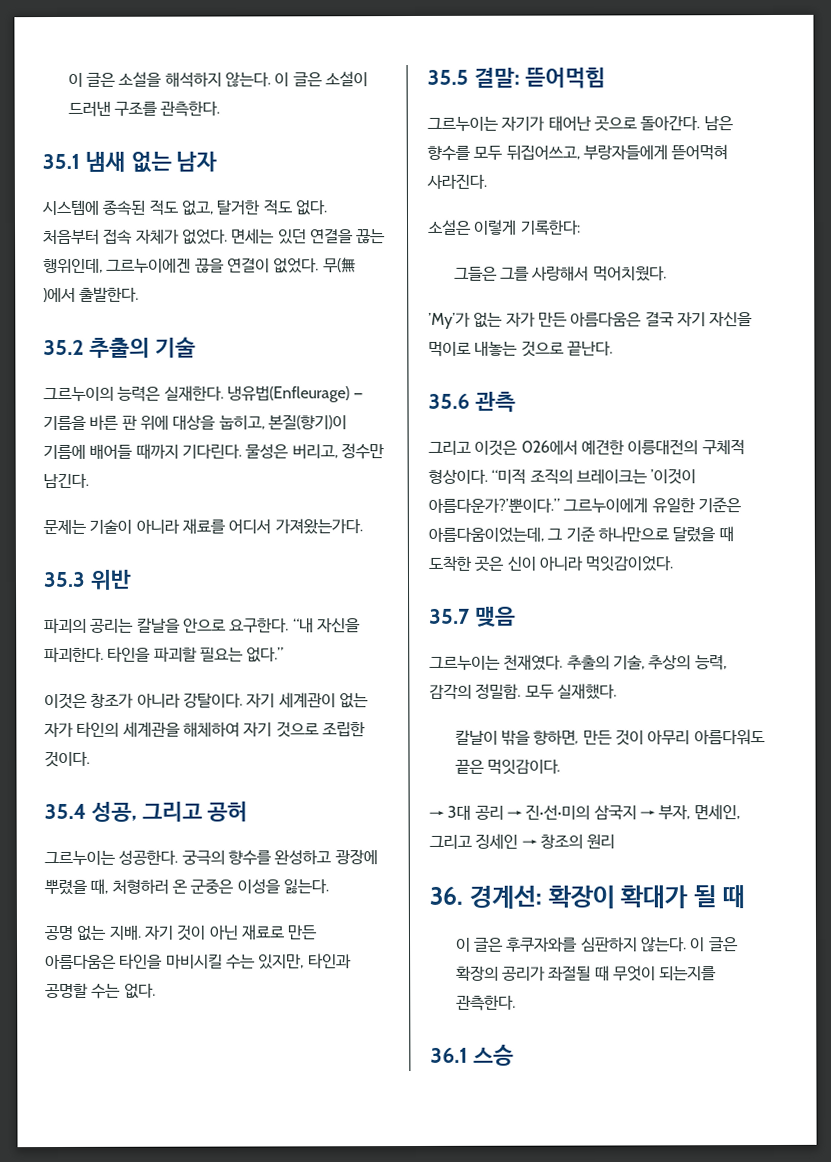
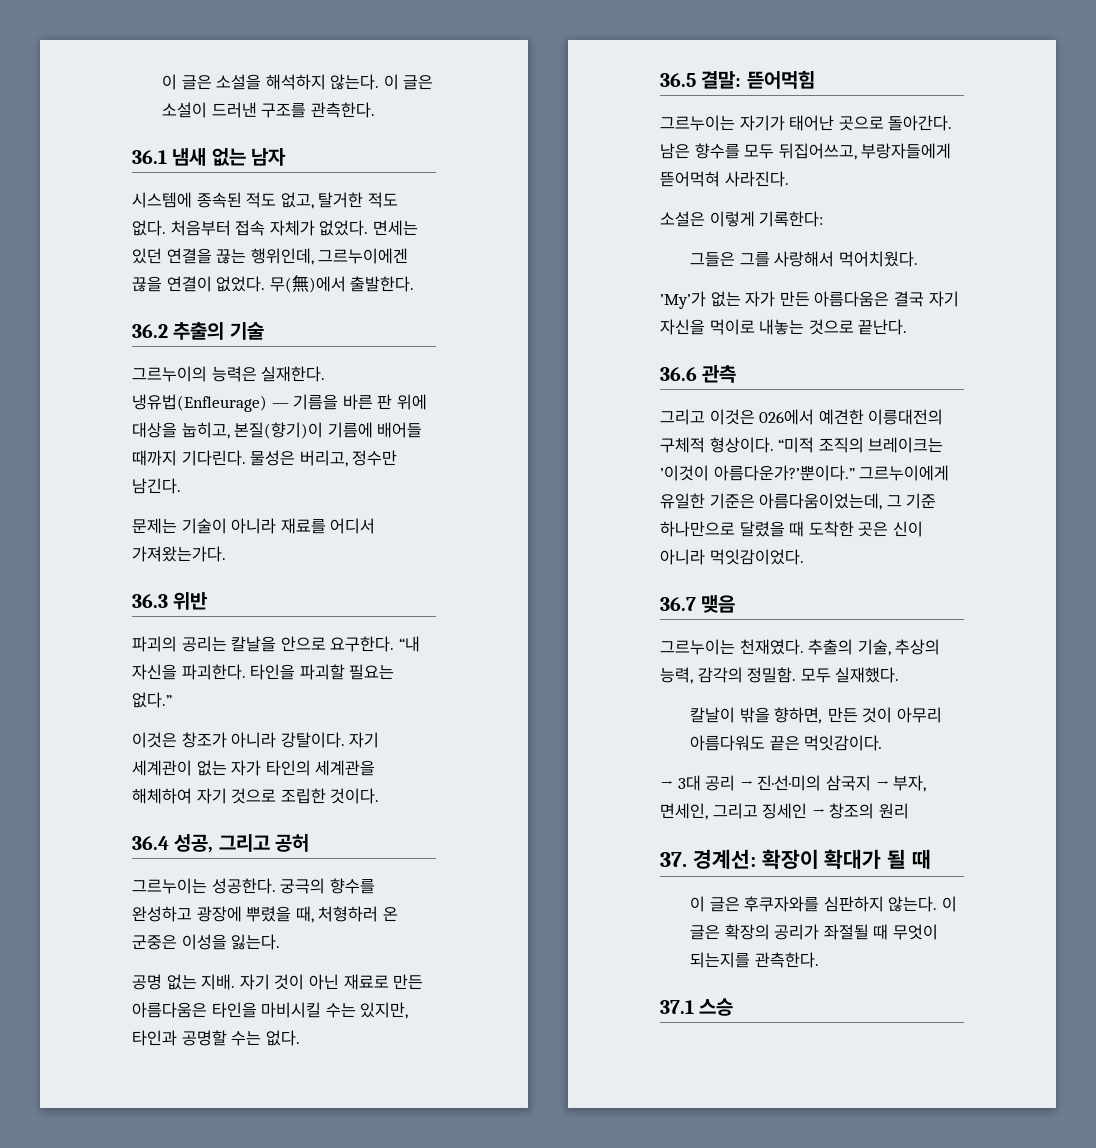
- 35.1 냄새 없는 남자
+ 36.1 냄새 없는 남자
- 35.2 추출의 기술
+ 36.2 추출의 기술
- 35.3 위반
+ 36.3 위반
- 35.4 성공, 그리고 공허
+ 36.4 성공, 그리고 공허
- 35.5 결말: 뜯어먹힘
+ 36.5 결말: 뜯어먹힘
- 35.6 관측
+ 36.6 관측
- 35.7 맺음
+ 36.7 맺음
- 36. 경계선: 확장이 확대가 될 때
+ 37. 경계선: 확장이 확대가 될 때
- 36.1 스승
+ 37.1 스승

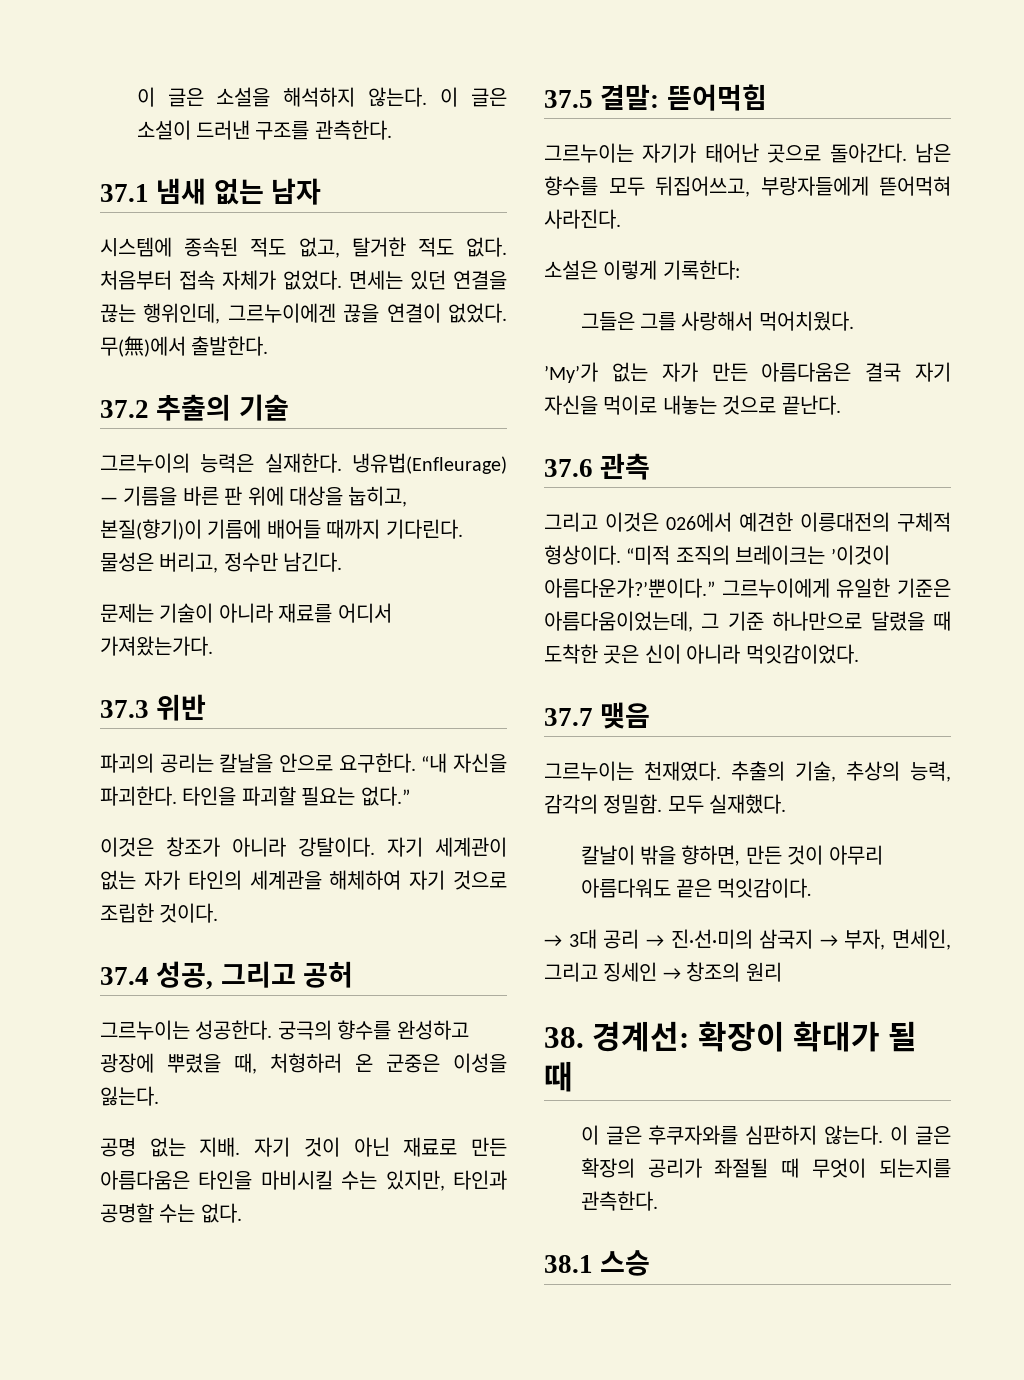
- 36.1 냄새 없는 남자
+ 37.1 냄새 없는 남자
- 36.2 추출의 기술
+ 37.2 추출의 기술
- 36.3 위반
+ 37.3 위반
- 36.4 성공, 그리고 공허
+ 37.4 성공, 그리고 공허
- 36.5 결말: 뜯어먹힘
+ 37.5 결말: 뜯어먹힘
- 36.6 관측
+ 37.6 관측
- 36.7 맺음
+ 37.7 맺음
- 37. 경계선: 확장이 확대가 될 때
+ 38. 경계선: 확장이 확대가 될 때
- 37.1 스승
+ 38.1 스승

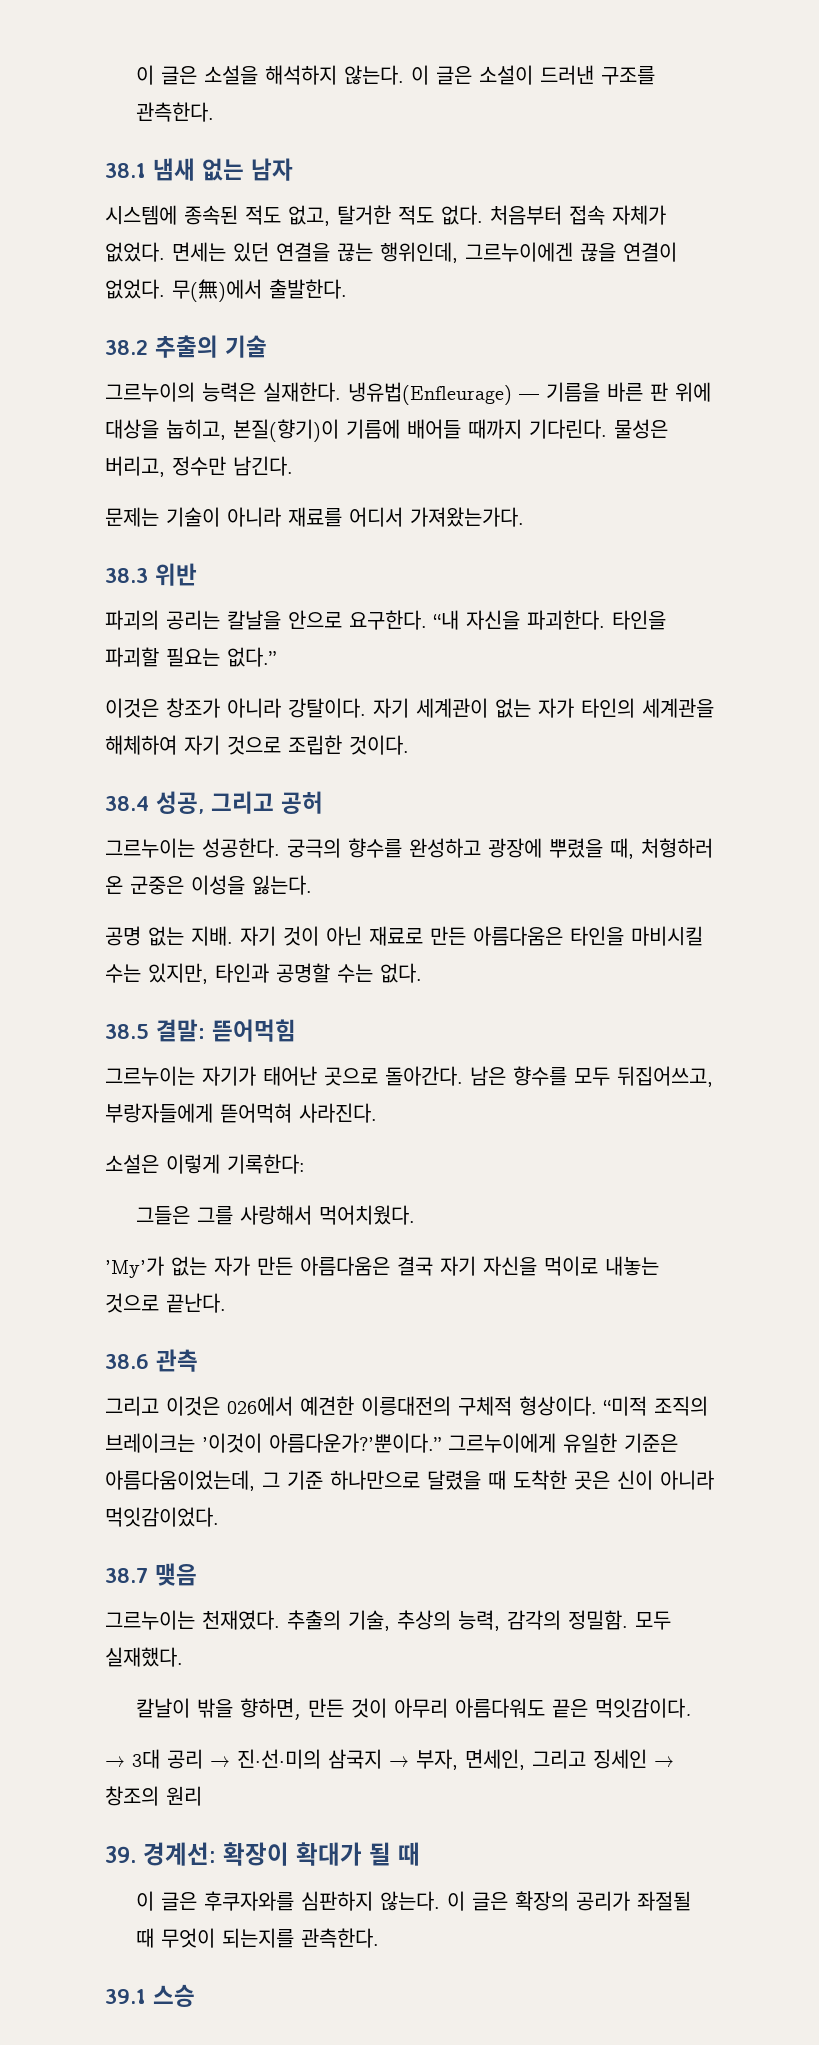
- 37.1 냄새 없는 남자
+ 38.1 냄새 없는 남자
- 37.2 추출의 기술
+ 38.2 추출의 기술
- 37.3 위반
+ 38.3 위반
- 37.4 성공, 그리고 공허
+ 38.4 성공, 그리고 공허
- 37.5 결말: 뜯어먹힘
+ 38.5 결말: 뜯어먹힘
- 37.6 관측
+ 38.6 관측
- 37.7 맺음
+ 38.7 맺음
- 38. 경계선: 확장이 확대가 될 때
+ 39. 경계선: 확장이 확대가 될 때
- 38.1 스승
+ 39.1 스승

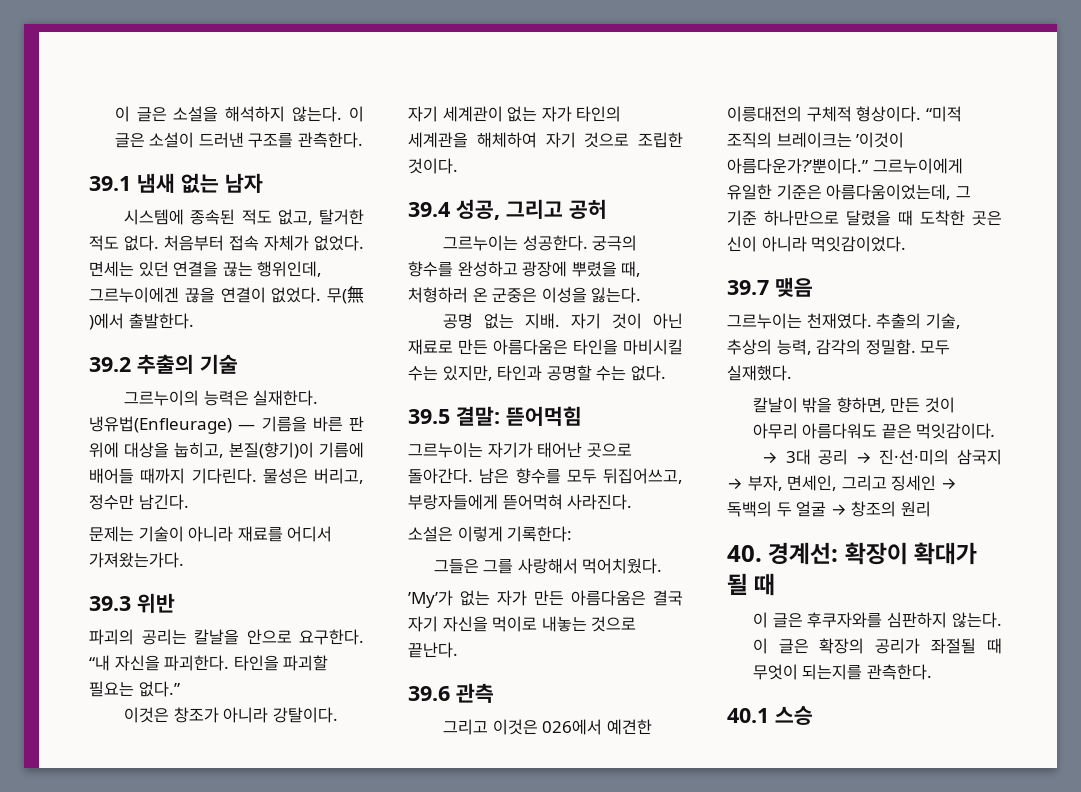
- 38.1 냄새 없는 남자
+ 39.1 냄새 없는 남자
- 38.2 추출의 기술
+ 39.2 추출의 기술
- 38.3 위반
+ 39.3 위반
- 38.4 성공, 그리고 공허
+ 39.4 성공, 그리고 공허
- 38.5 결말: 뜯어먹힘
+ 39.5 결말: 뜯어먹힘
- 38.6 관측
+ 39.6 관측
- 38.7 맺음
+ 39.7 맺음
- → 3대 공리 → 진·선·미의 삼국지 → 부자, 면세인, 그리고 징세인 → 창조의 원리
+ → 3대 공리 → 진·선·미의 삼국지 → 부자, 면세인, 그리고 징세인 → 독백의 두 얼굴 → 창조의 원리
- 39. 경계선: 확장이 확대가 될 때
+ 40. 경계선: 확장이 확대가 될 때
- 39.1 스승
+ 40.1 스승

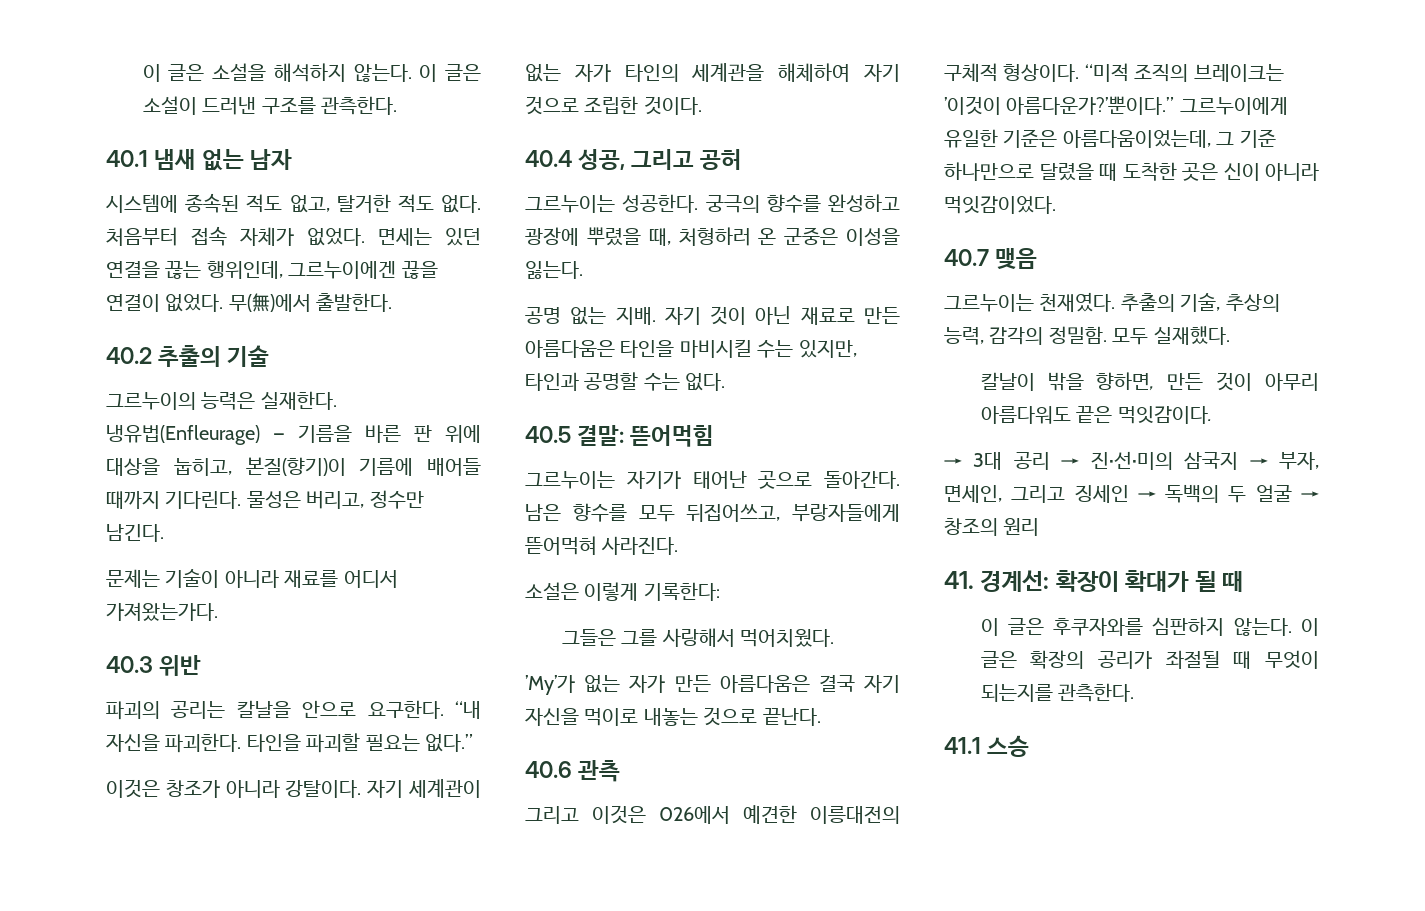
- 39.1 냄새 없는 남자
+ 40.1 냄새 없는 남자
- 39.2 추출의 기술
+ 40.2 추출의 기술
- 39.3 위반
+ 40.3 위반
- 39.4 성공, 그리고 공허
+ 40.4 성공, 그리고 공허
- 39.5 결말: 뜯어먹힘
+ 40.5 결말: 뜯어먹힘
- 39.6 관측
+ 40.6 관측
- 39.7 맺음
+ 40.7 맺음
- 40. 경계선: 확장이 확대가 될 때
+ 41. 경계선: 확장이 확대가 될 때
- 40.1 스승
+ 41.1 스승

